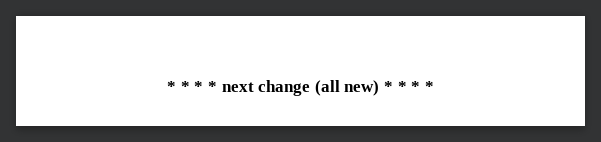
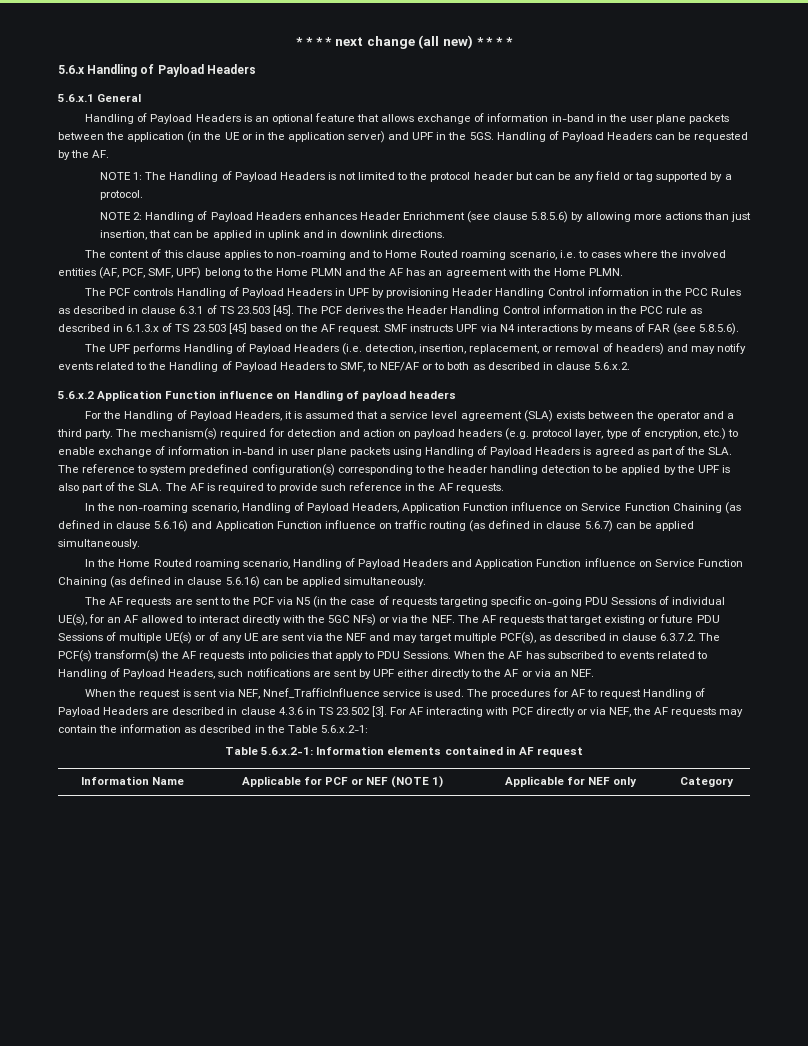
+ 5.6.x Handling of Payload Headers
+ 5.6.x.1 General
+ Handling of Payload Headers is an optional feature that allows exchange of information in-band in the user plane packets between the application (in the UE or in the application server) and UPF in the 5GS. Handling of Payload Headers can be requested by the AF.
+ NOTE 1: The Handling of Payload Headers is not limited to the protocol header but can be any field or tag supported by a protocol.
+ NOTE 2: Handling of Payload Headers enhances Header Enrichment (see clause 5.8.5.6) by allowing more actions than just insertion, that can be applied in uplink and in downlink directions.
+ The content of this clause applies to non-roaming and to Home Routed roaming scenario, i.e. to cases where the involved entities (AF, PCF, SMF, UPF) belong to the Home PLMN and the AF has an agreement with the Home PLMN.
+ The PCF controls Handling of Payload Headers in UPF by provisioning Header Handling Control information in the PCC Rules as described in clause 6.3.1 of TS 23.503 [45]. The PCF derives the Header Handling Control information in the PCC rule as described in 6.1.3.x of TS 23.503 [45] based on the AF request. SMF instructs UPF via N4 interactions by means of FAR (see 5.8.5.6).
+ The UPF performs Handling of Payload Headers (i.e. detection, insertion, replacement, or removal of headers) and may notify events related to the Handling of Payload Headers to SMF, to NEF/AF or to both as described in clause 5.6.x.2.
+ 5.6.x.2 Application Function influence on Handling of payload headers
+ For the Handling of Payload Headers, it is assumed that a service level agreement (SLA) exists between the operator and a third party. The mechanism(s) required for detection and action on payload headers (e.g. protocol layer, type of encryption, etc.) to enable exchange of information in-band in user plane packets using Handling of Payload Headers is agreed as part of the SLA. The reference to system predefined configuration(s) corresponding to the header handling detection to be applied by the UPF is also part of the SLA. The AF is required to provide such reference in the AF requests.
+ In the non-roaming scenario, Handling of Payload Headers, Application Function influence on Service Function Chaining (as defined in clause 5.6.16) and Application Function influence on traffic routing (as defined in clause 5.6.7) can be applied simultaneously.
+ In the Home Routed roaming scenario, Handling of Payload Headers and Application Function influence on Service Function Chaining (as defined in clause 5.6.16) can be applied simultaneously.
+ The AF requests are sent to the PCF via N5 (in the case of requests targeting specific on-going PDU Sessions of individual UE(s), for an AF allowed to interact directly with the 5GC NFs) or via the NEF. The AF requests that target existing or future PDU Sessions of multiple UE(s) or of any UE are sent via the NEF and may target multiple PCF(s), as described in clause 6.3.7.2. The PCF(s) transform(s) the AF requests into policies that apply to PDU Sessions. When the AF has subscribed to events related to Handling of Payload Headers, such notifications are sent by UPF either directly to the AF or via an NEF.
+ When the request is sent via NEF, Nnef_TrafficInfluence service is used. The procedures for AF to request Handling of Payload Headers are described in clause 4.3.6 in TS 23.502 [3]. For AF interacting with PCF directly or via NEF, the AF requests may contain the information as described in the Table 5.6.x.2-1:
+ Table 5.6.x.2-1: Information elements contained in AF request
+ Information Name | Applicable for PCF or NEF (NOTE 1) | Applicable for NEF only | Category

